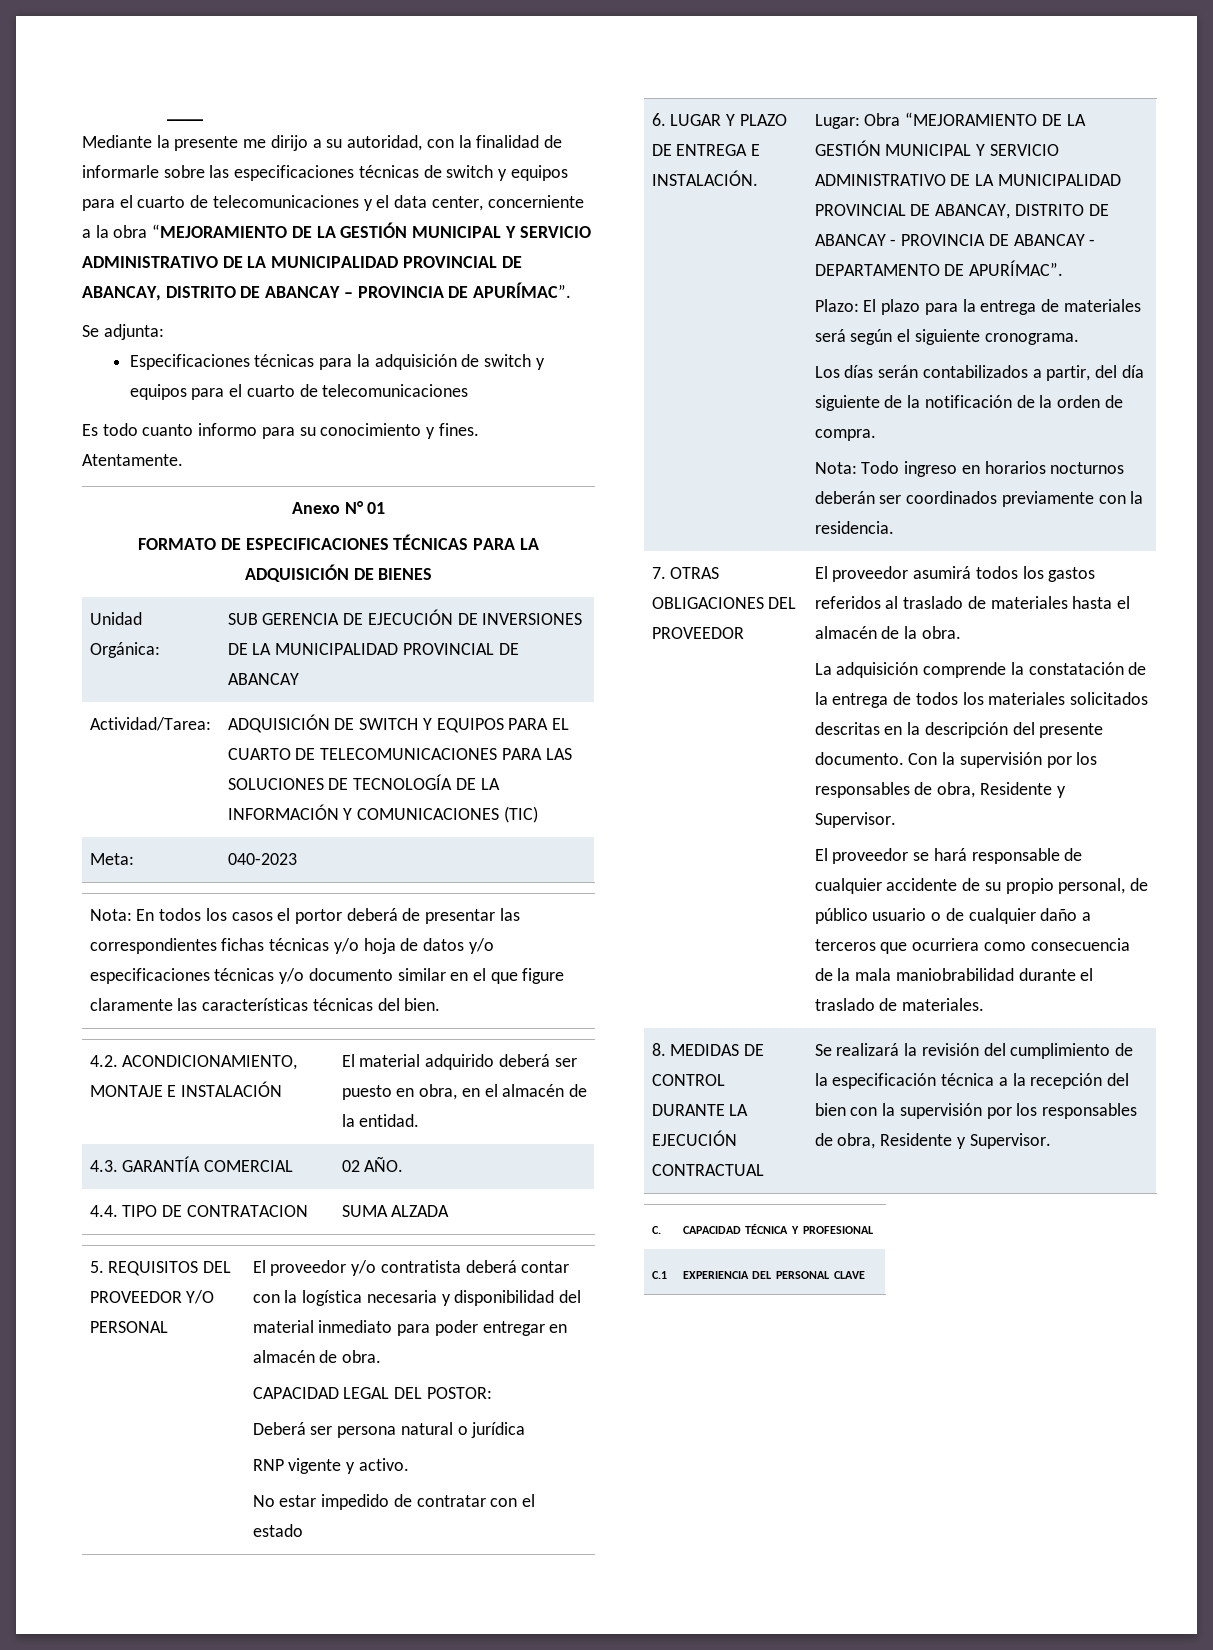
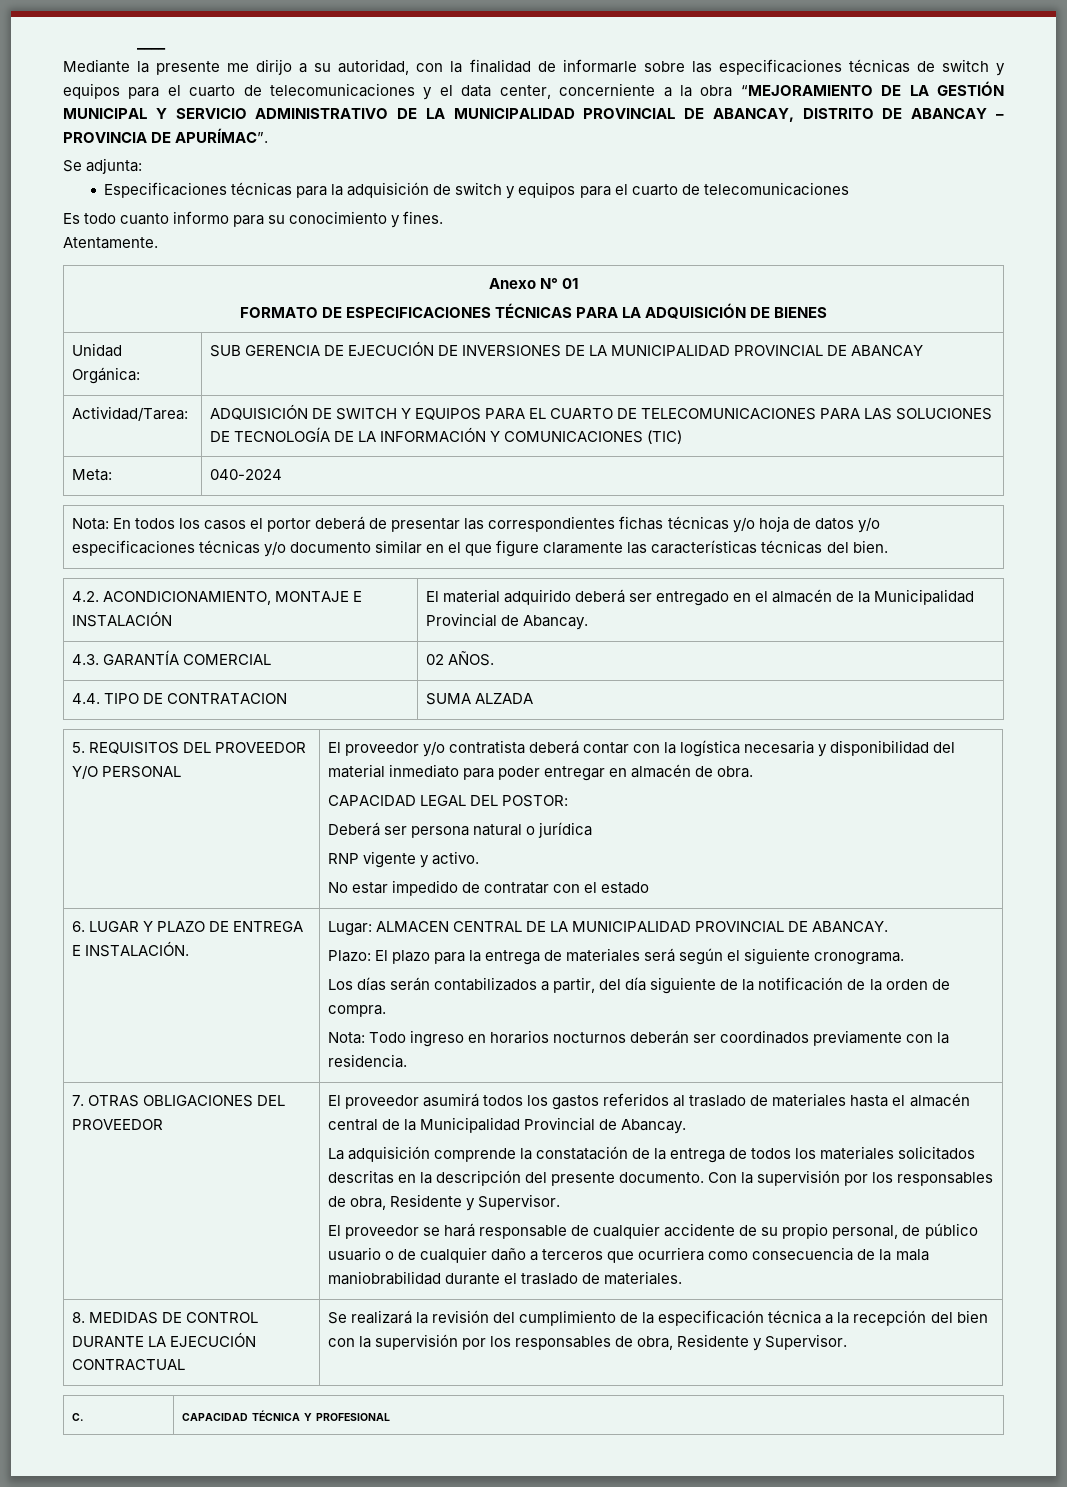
- Meta: | 040-2023
+ Meta: | 040-2024
- 4.2. ACONDICIONAMIENTO, MONTAJE E INSTALACIÓN | El material adquirido deberá ser puesto en obra, en el almacén de la entidad.
+ 4.2. ACONDICIONAMIENTO, MONTAJE E INSTALACIÓN | El material adquirido deberá ser entregado en el almacén de la Municipalidad Provincial de Abancay.
- 4.3. GARANTÍA COMERCIAL | 02 AÑO.
+ 4.3. GARANTÍA COMERCIAL | 02 AÑOS.
- Lugar: Obra “MEJORAMIENTO DE LA GESTIÓN MUNICIPAL Y SERVICIO ADMINISTRATIVO DE LA MUNICIPALIDAD PROVINCIAL DE ABANCAY, DISTRITO DE ABANCAY - PROVINCIA DE ABANCAY - DEPARTAMENTO DE APURÍMAC”.
+ Lugar: ALMACEN CENTRAL DE LA MUNICIPALIDAD PROVINCIAL DE ABANCAY.
- El proveedor asumirá todos los gastos referidos al traslado de materiales hasta el almacén de la obra.
+ El proveedor asumirá todos los gastos referidos al traslado de materiales hasta el almacén central de la Municipalidad Provincial de Abancay.
- C.1 | EXPERIENCIA DEL PERSONAL CLAVE

